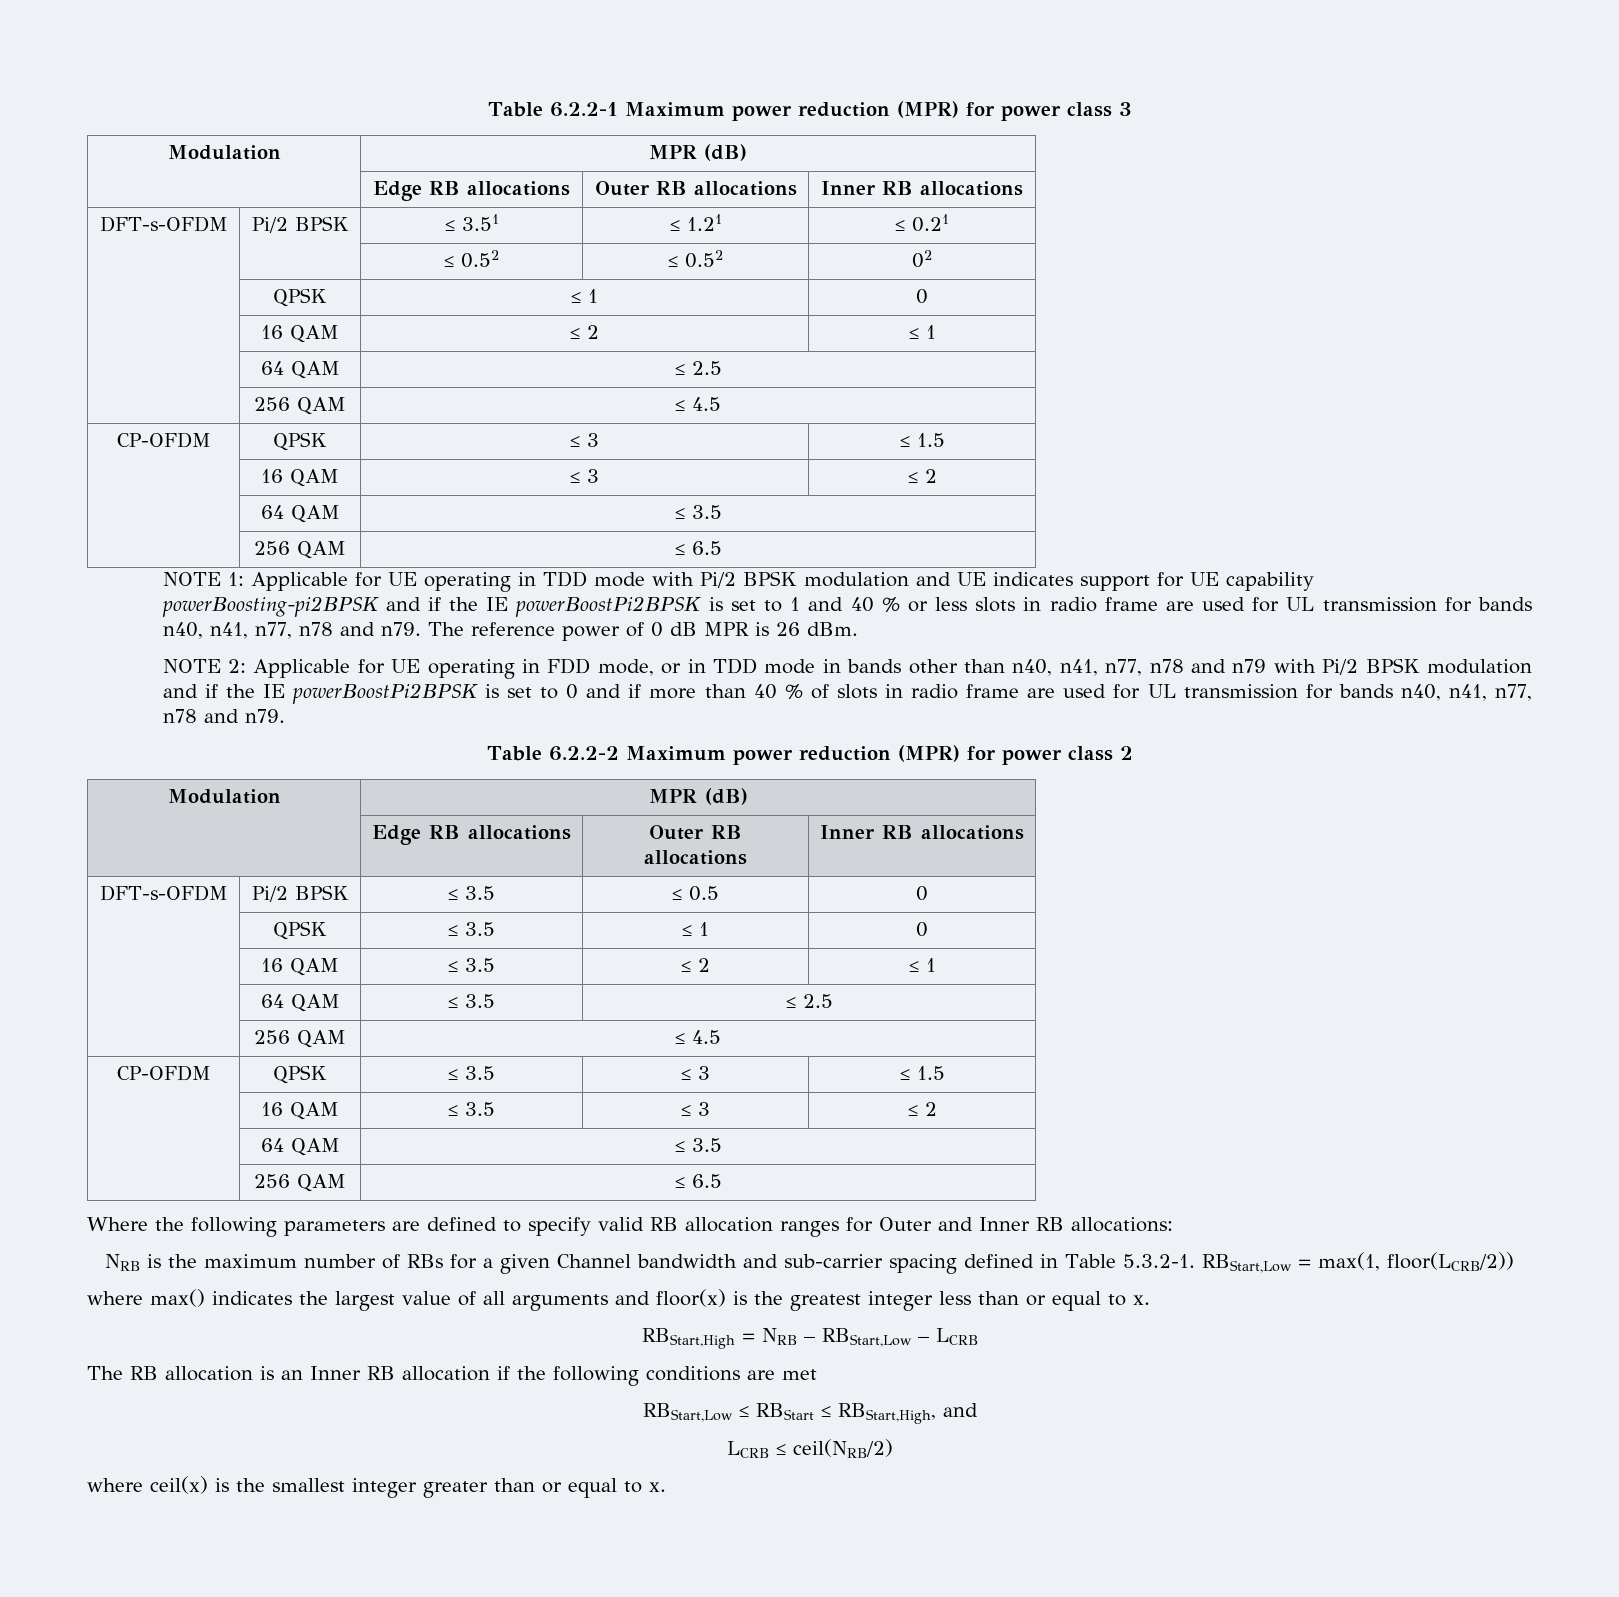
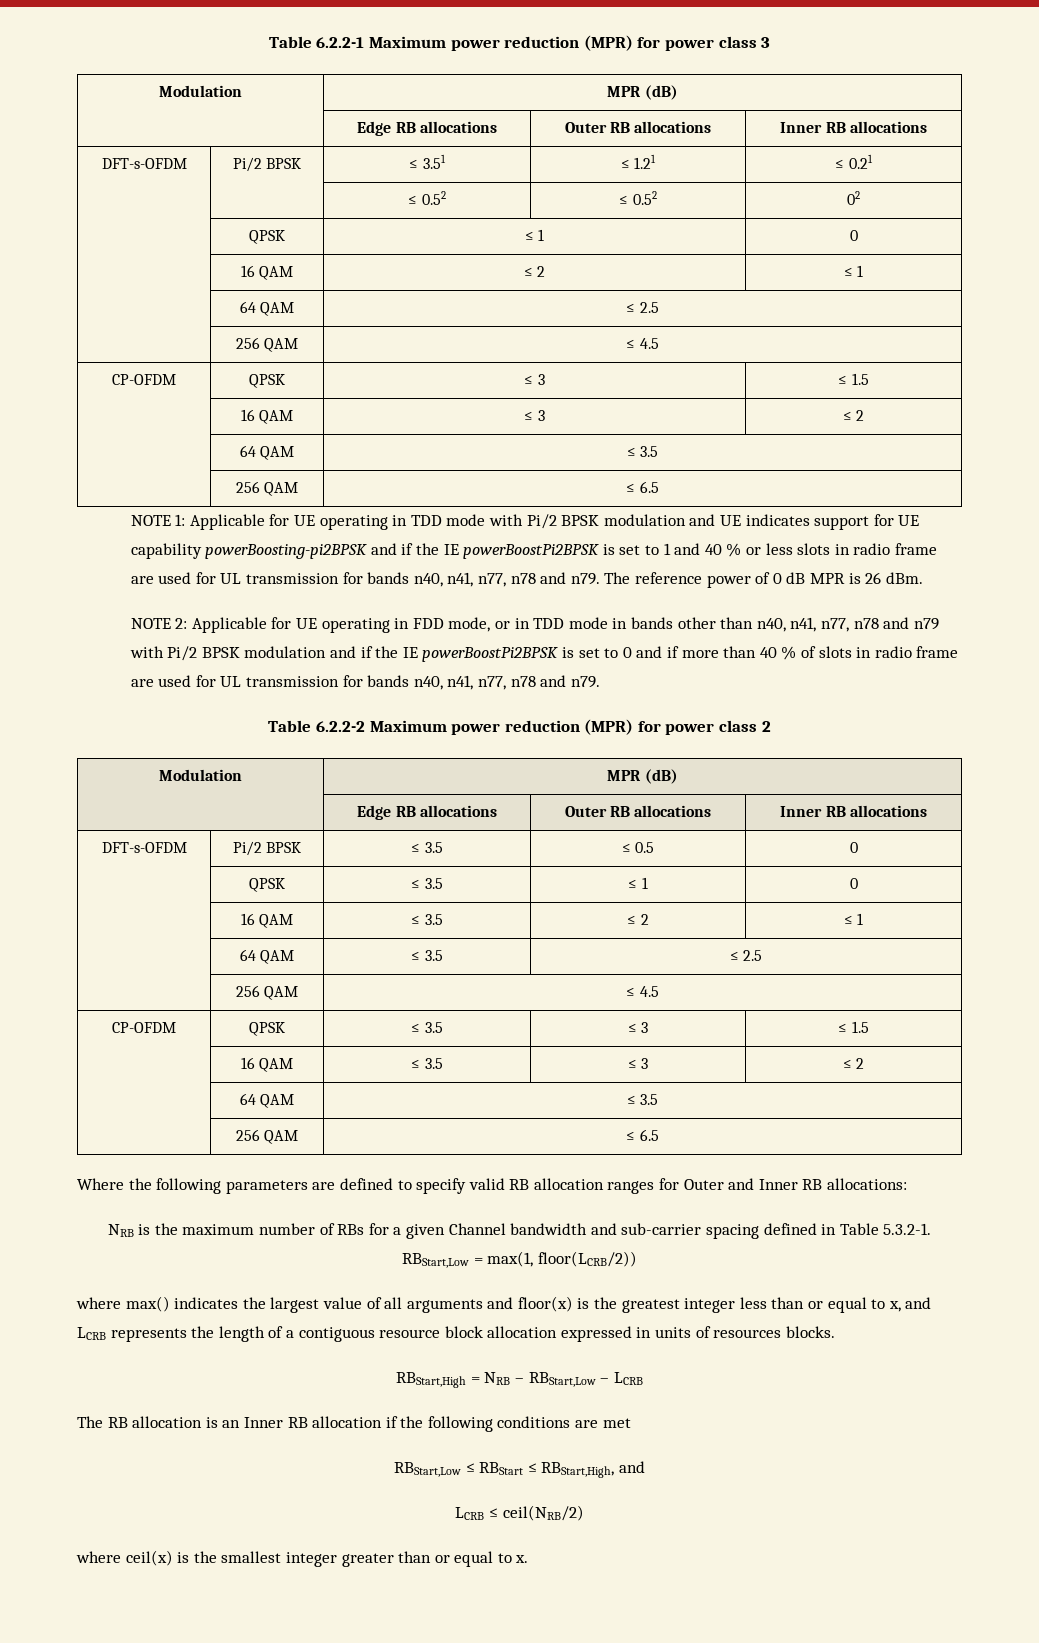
- where max() indicates the largest value of all arguments and floor(x) is the greatest integer less than or equal to x.
+ where max() indicates the largest value of all arguments and floor(x) is the greatest integer less than or equal to x, and LCRB represents the length of a contiguous resource block allocation expressed in units of resources blocks.

